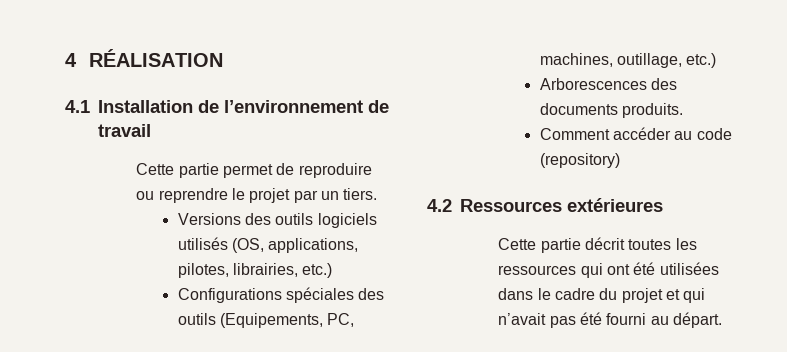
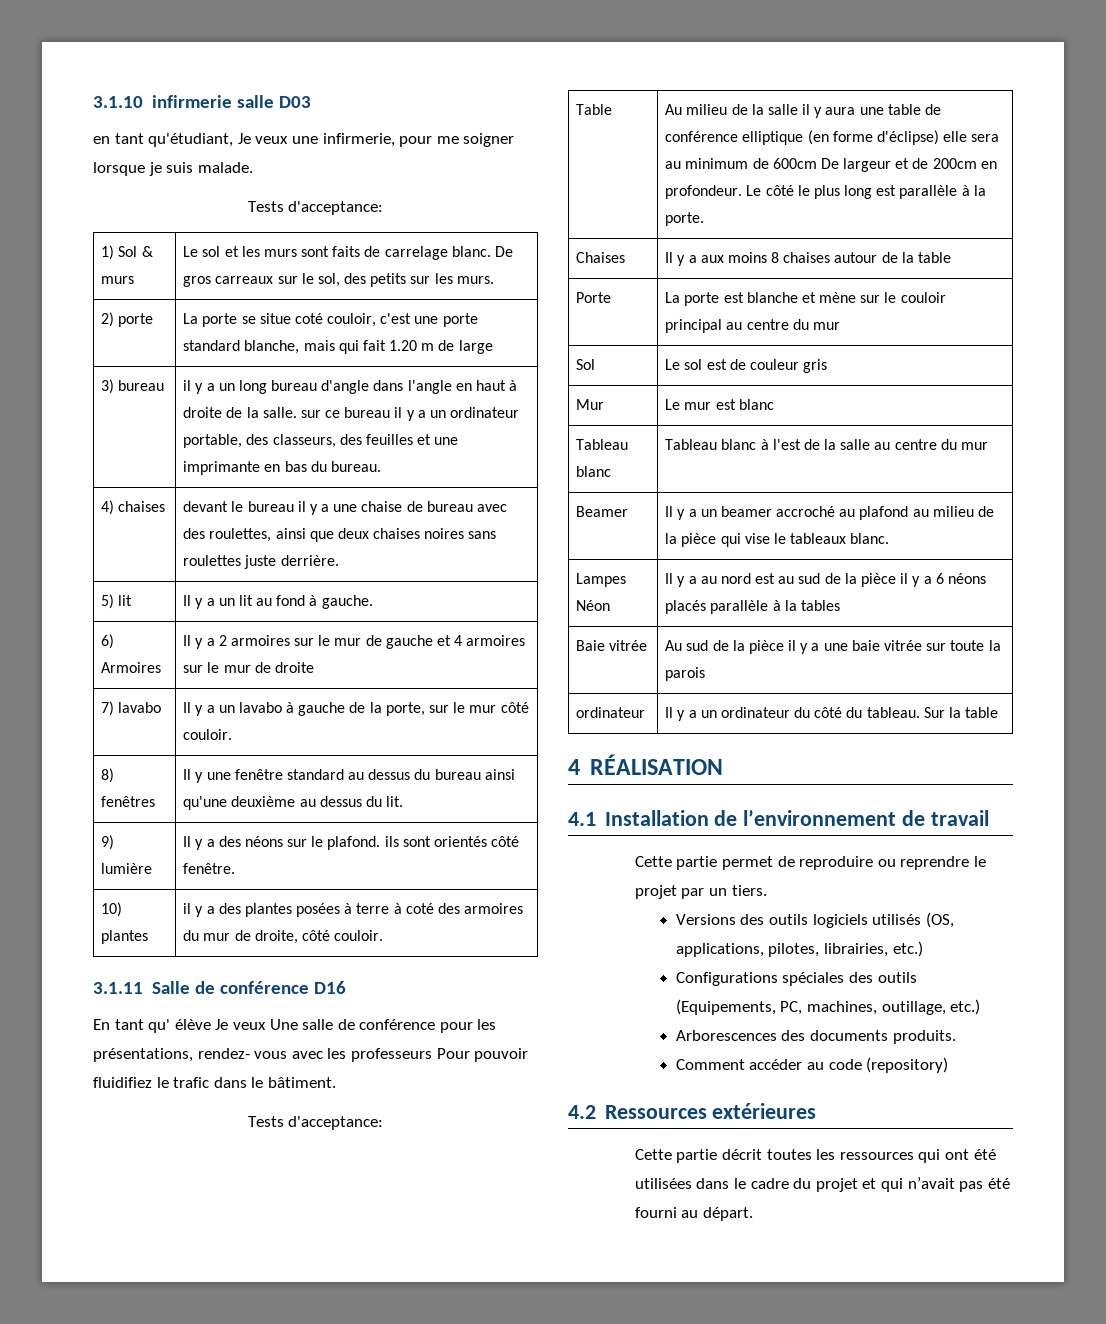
+ 3.1.10 infirmerie salle D03
+ en tant qu'étudiant, Je veux une infirmerie, pour me soigner lorsque je suis malade.
+ Tests d'acceptance:
+ 1) Sol & murs | Le sol et les murs sont faits de carrelage blanc. De gros carreaux sur le sol, des petits sur les murs.
+ 2) porte | La porte se situe coté couloir, c'est une porte standard blanche, mais qui fait 1.20 m de large
+ 3) bureau | il y a un long bureau d'angle dans l'angle en haut à droite de la salle. sur ce bureau il y a un ordinateur portable, des classeurs, des feuilles et une imprimante en bas du bureau.
+ 4) chaises | devant le bureau il y a une chaise de bureau avec des roulettes, ainsi que deux chaises noires sans roulettes juste derrière.
+ 5) lit | Il y a un lit au fond à gauche.
+ 6) Armoires | Il y a 2 armoires sur le mur de gauche et 4 armoires sur le mur de droite
+ 7) lavabo | Il y a un lavabo à gauche de la porte, sur le mur côté couloir.
+ 8) fenêtres | Il y une fenêtre standard au dessus du bureau ainsi qu'une deuxième au dessus du lit.
+ 9) lumière | Il y a des néons sur le plafond. ils sont orientés côté fenêtre.
+ 10) plantes | il y a des plantes posées à terre à coté des armoires du mur de droite, côté couloir.
+ 3.1.11 Salle de conférence D16
+ En tant qu' élève Je veux Une salle de conférence pour les présentations, rendez- vous avec les professeurs Pour pouvoir fluidifiez le trafic dans le bâtiment.
+ Tests d'acceptance:
+ Table | Au milieu de la salle il y aura une table de conférence elliptique (en forme d'éclipse) elle sera au minimum de 600cm De largeur et de 200cm en profondeur. Le côté le plus long est parallèle à la porte.
+ Chaises | Il y a aux moins 8 chaises autour de la table
+ Porte | La porte est blanche et mène sur le couloir principal au centre du mur
+ Sol | Le sol est de couleur gris
+ Mur | Le mur est blanc
+ Tableau blanc | Tableau blanc à l'est de la salle au centre du mur
+ Beamer | Il y a un beamer accroché au plafond au milieu de la pièce qui vise le tableaux blanc.
+ Lampes Néon | Il y a au nord est au sud de la pièce il y a 6 néons placés parallèle à la tables
+ Baie vitrée | Au sud de la pièce il y a une baie vitrée sur toute la parois
+ ordinateur | Il y a un ordinateur du côté du tableau. Sur la table

